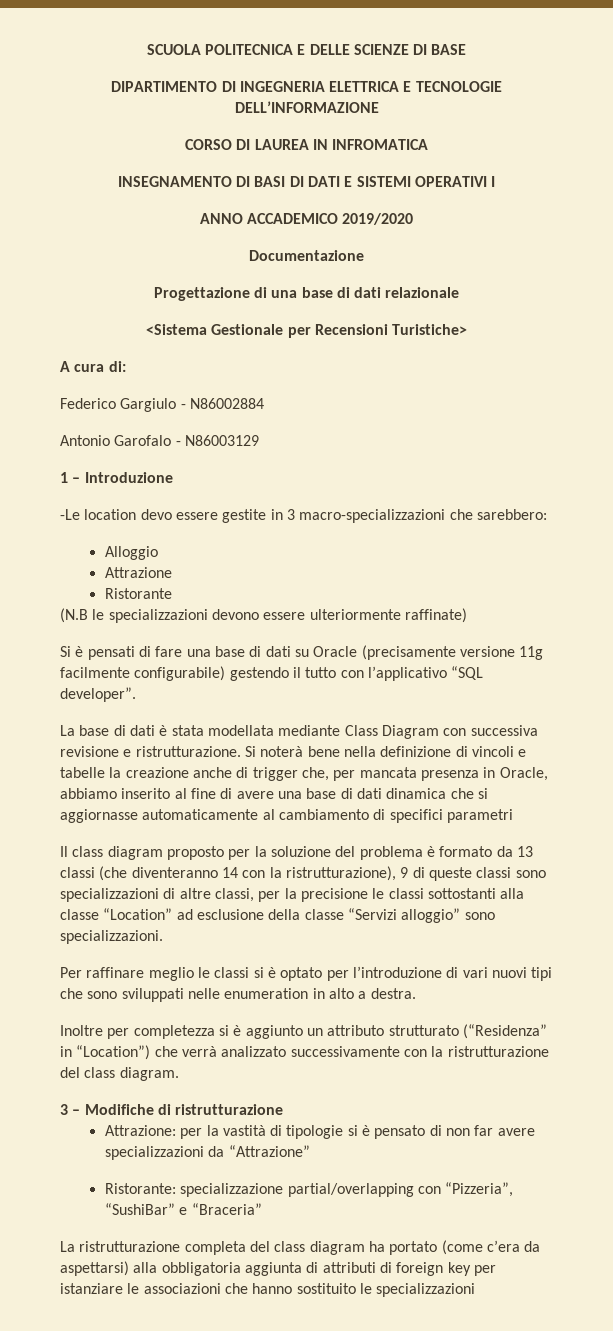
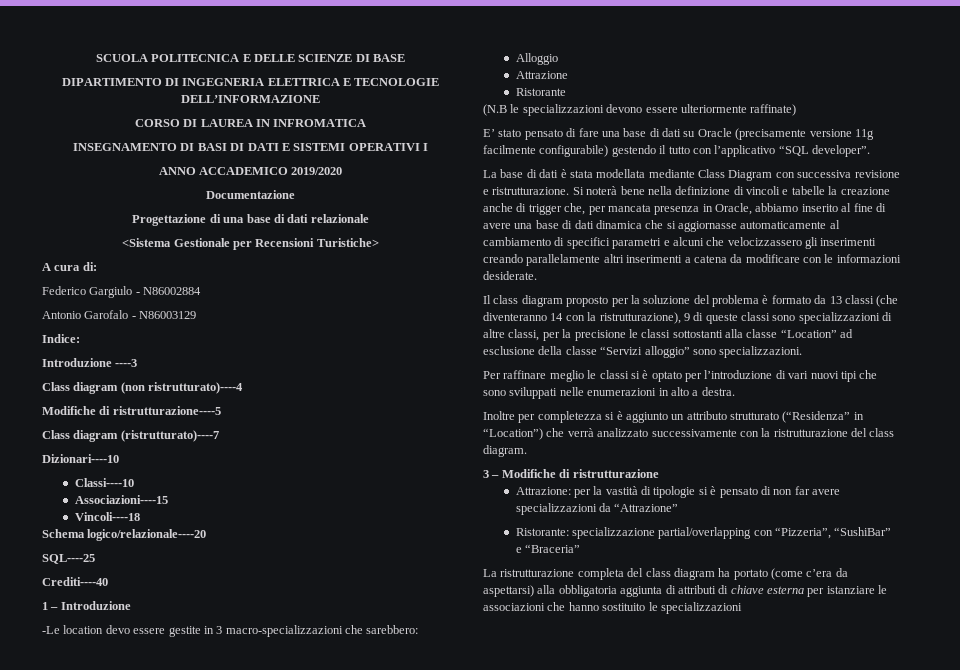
+ Indice:
+ Introduzione ----3
+ Class diagram (non ristrutturato)----4
+ Modifiche di ristrutturazione----5
+ Class diagram (ristrutturato)----7
+ Dizionari----10
+ Classi----10
+ Associazioni----15
+ Vincoli----18
+ Schema logico/relazionale----20
+ SQL----25
+ Crediti----40
- Si è pensati di fare una base di dati su Oracle (precisamente versione 11g facilmente configurabile) gestendo il tutto con l’applicativo “SQL developer”.
+ E’ stato pensato di fare una base di dati su Oracle (precisamente versione 11g facilmente configurabile) gestendo il tutto con l’applicativo “SQL developer”.
- Si noterà bene nella definizione di vincoli e tabelle la creazione anche di trigger che, per mancata presenza in Oracle, abbiamo inserito al fine di avere una base di dati dinamica che si aggiornasse automaticamente al cambiamento di specifici parametri
+ Si noterà bene nella definizione di vincoli e tabelle la creazione anche di trigger che, per mancata presenza in Oracle, abbiamo inserito al fine di avere una base di dati dinamica che si aggiornasse automaticamente al cambiamento di specifici parametri e alcuni che velocizzassero gli inserimenti creando parallelamente altri inserimenti a catena da modificare con le informazioni desiderate.
- Per raffinare meglio le classi si è optato per l’introduzione di vari nuovi tipi che sono sviluppati nelle enumeration in alto a destra.
+ Per raffinare meglio le classi si è optato per l’introduzione di vari nuovi tipi che sono sviluppati nelle enumerazioni in alto a destra.
- La ristrutturazione completa del class diagram ha portato (come c’era da aspettarsi) alla obbligatoria aggiunta di attributi di foreign key per istanziare le associazioni che hanno sostituito le specializzazioni
+ La ristrutturazione completa del class diagram ha portato (come c’era da aspettarsi) alla obbligatoria aggiunta di attributi di chiave esterna per istanziare le associazioni che hanno sostituito le specializzazioni

